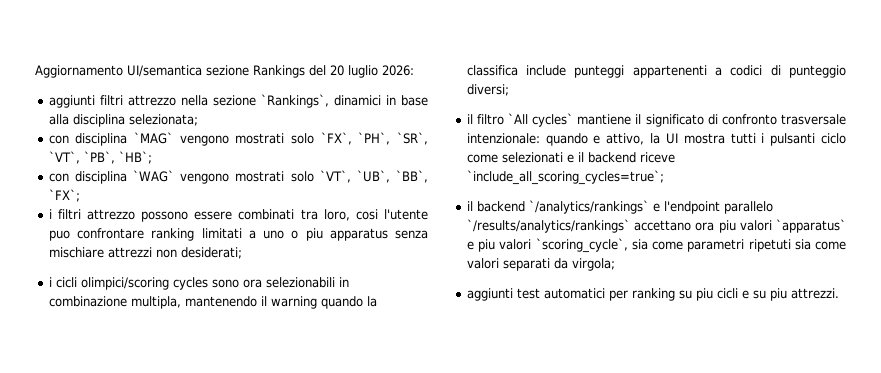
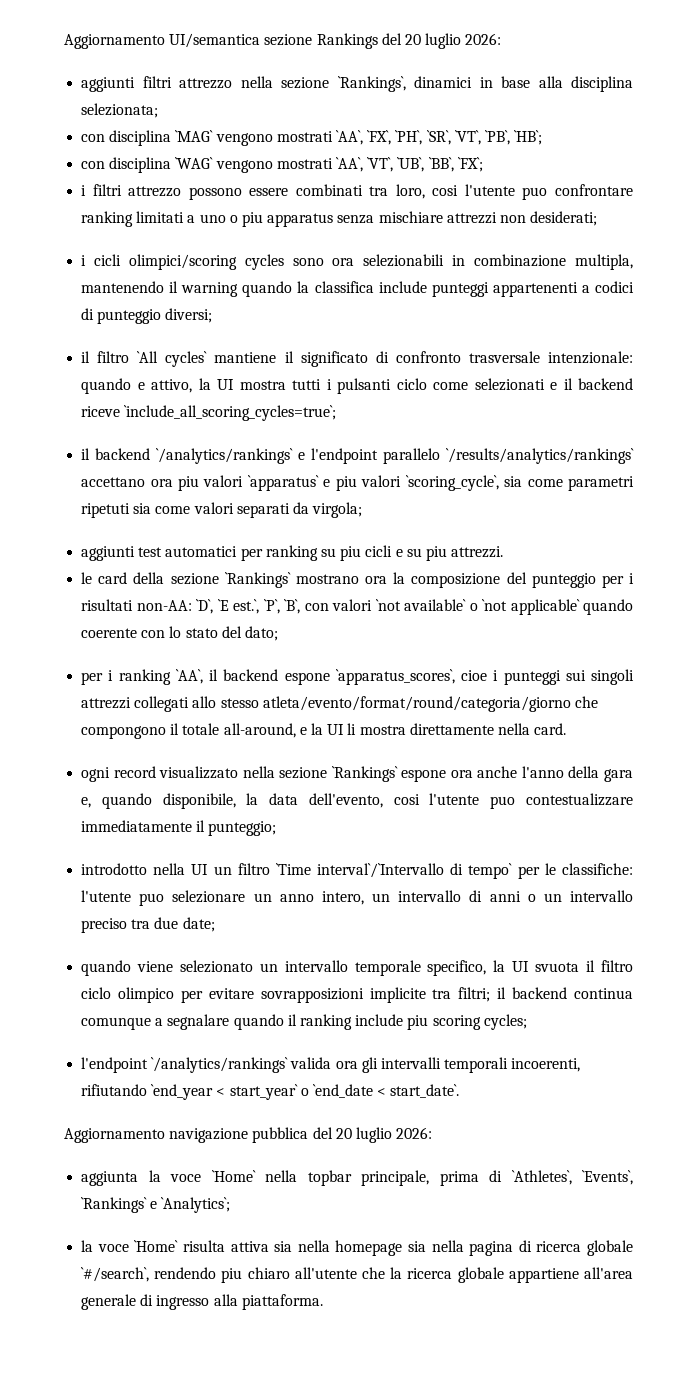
- con disciplina `MAG` vengono mostrati solo `FX`, `PH`, `SR`, `VT`, `PB`, `HB`;
+ con disciplina `MAG` vengono mostrati `AA`, `FX`, `PH`, `SR`, `VT`, `PB`, `HB`;
- con disciplina `WAG` vengono mostrati solo `VT`, `UB`, `BB`, `FX`;
+ con disciplina `WAG` vengono mostrati `AA`, `VT`, `UB`, `BB`, `FX`;
+ le card della sezione `Rankings` mostrano ora la composizione del punteggio per i risultati non-AA: `D`, `E est.`, `P`, `B`, con valori `not available` o `not applicable` quando coerente con lo stato del dato;
+ per i ranking `AA`, il backend espone `apparatus_scores`, cioe i punteggi sui singoli attrezzi collegati allo stesso atleta/evento/format/round/categoria/giorno che compongono il totale all-around, e la UI li mostra direttamente nella card.
+ ogni record visualizzato nella sezione `Rankings` espone ora anche l'anno della gara e, quando disponibile, la data dell'evento, cosi l'utente puo contestualizzare immediatamente il punteggio;
+ introdotto nella UI un filtro `Time interval`/`Intervallo di tempo` per le classifiche: l'utente puo selezionare un anno intero, un intervallo di anni o un intervallo preciso tra due date;
+ quando viene selezionato un intervallo temporale specifico, la UI svuota il filtro ciclo olimpico per evitare sovrapposizioni implicite tra filtri; il backend continua comunque a segnalare quando il ranking include piu scoring cycles;
+ l'endpoint `/analytics/rankings` valida ora gli intervalli temporali incoerenti, rifiutando `end_year < start_year` o `end_date < start_date`.
+ Aggiornamento navigazione pubblica del 20 luglio 2026:
+ aggiunta la voce `Home` nella topbar principale, prima di `Athletes`, `Events`, `Rankings` e `Analytics`;
+ la voce `Home` risulta attiva sia nella homepage sia nella pagina di ricerca globale `#/search`, rendendo piu chiaro all'utente che la ricerca globale appartiene all'area generale di ingresso alla piattaforma.

